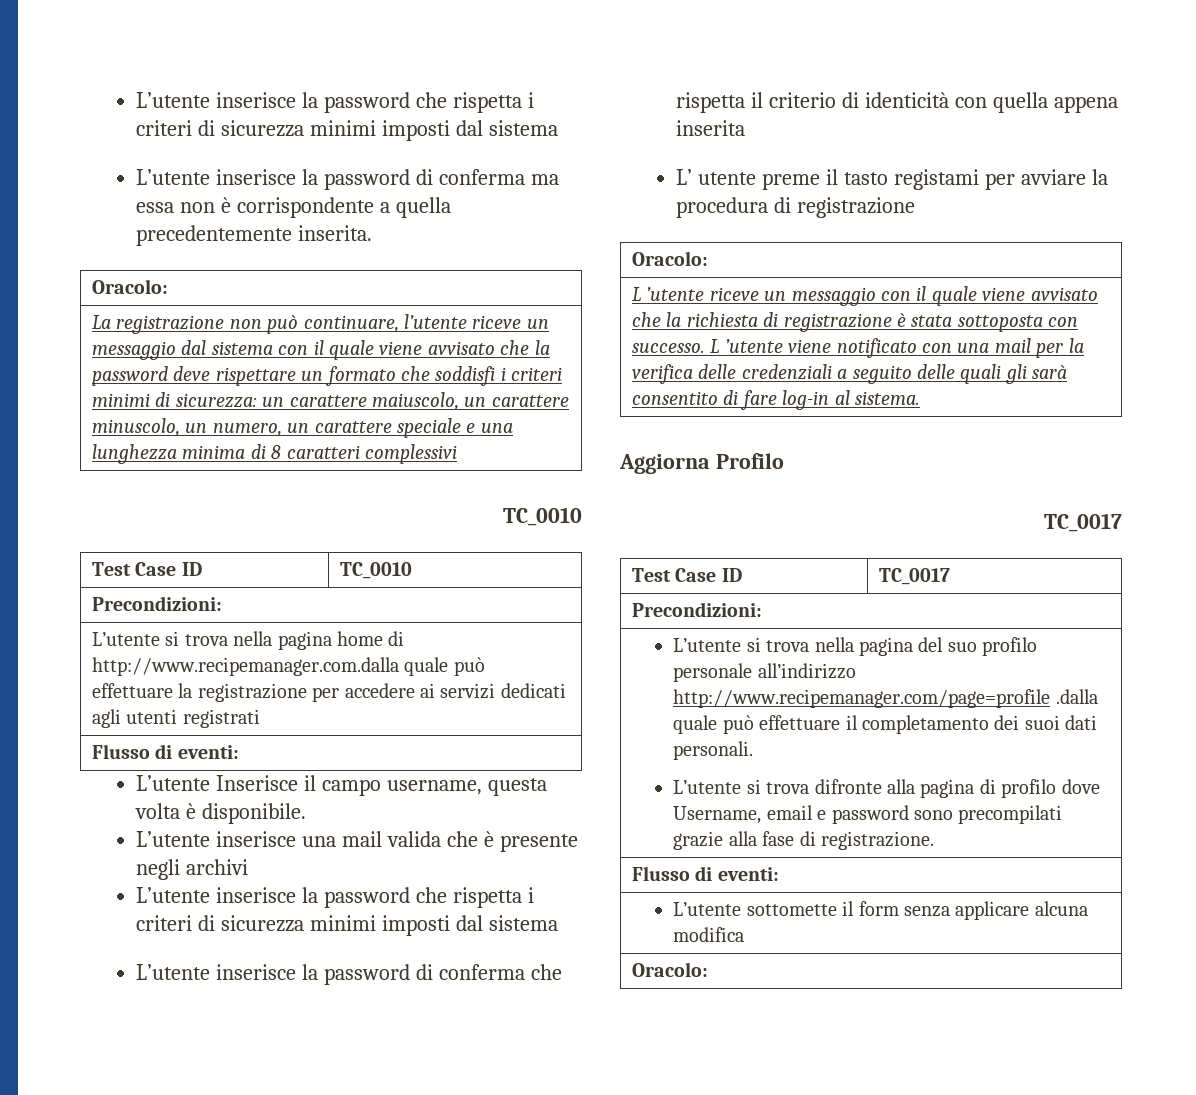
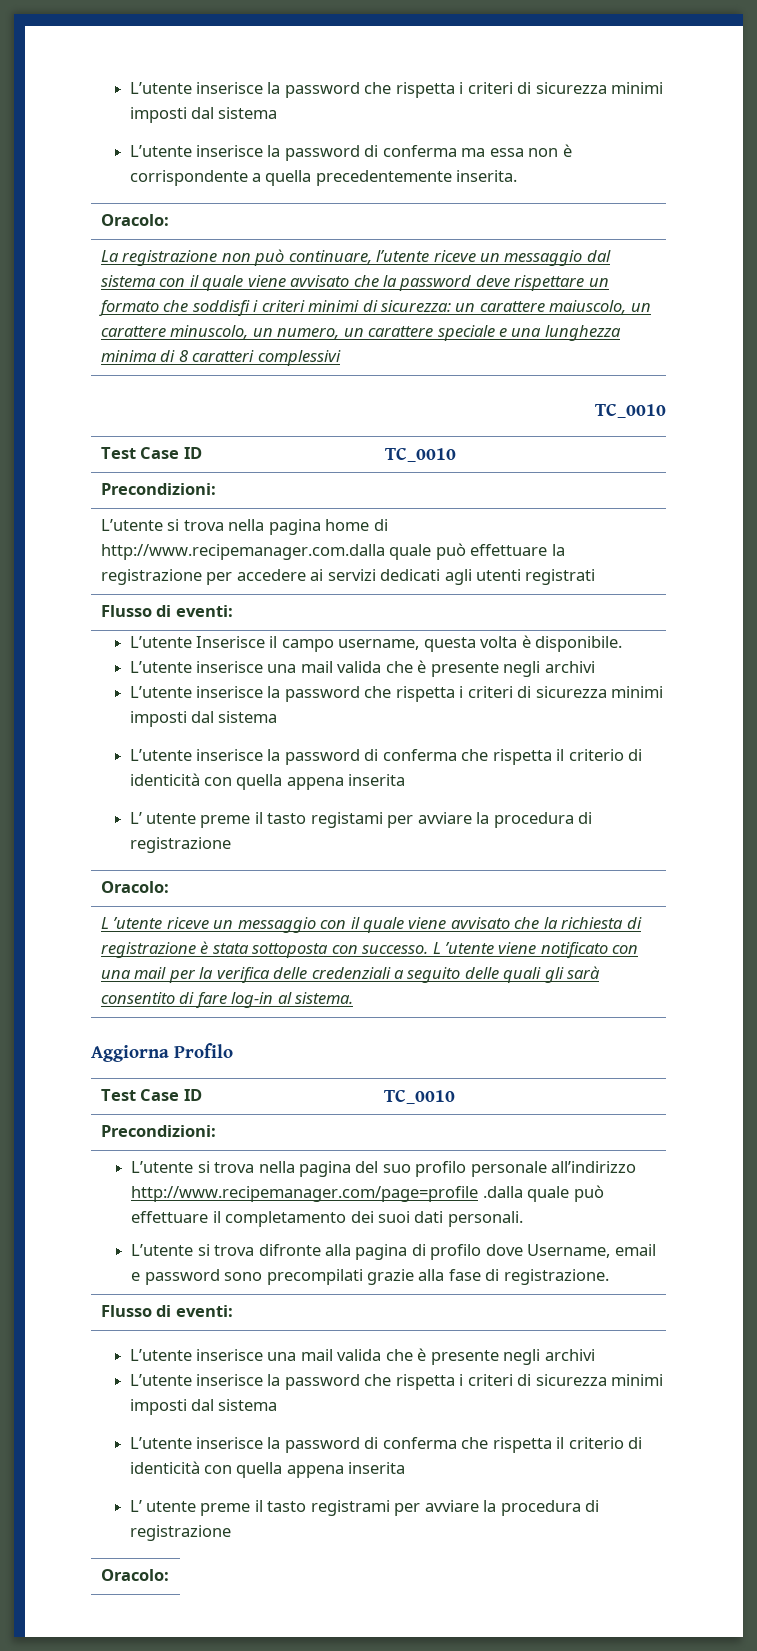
  Aggiorna Profilo
- TC_0017
- Test Case ID | TC_0017
+ Test Case ID | TC_0010
  L’utente si trova difronte alla pagina di profilo dove Username, email e password sono precompilati grazie alla fase di registrazione.
  Flusso di eventi:
- L’utente sottomette il form senza applicare alcuna modifica
+ L’utente inserisce una mail valida che è presente negli archivi
+ L’utente inserisce la password che rispetta i criteri di sicurezza minimi imposti dal sistema
+ L’utente inserisce la password di conferma che rispetta il criterio di identicità con quella appena inserita
+ L’ utente preme il tasto registrami per avviare la procedura di registrazione

